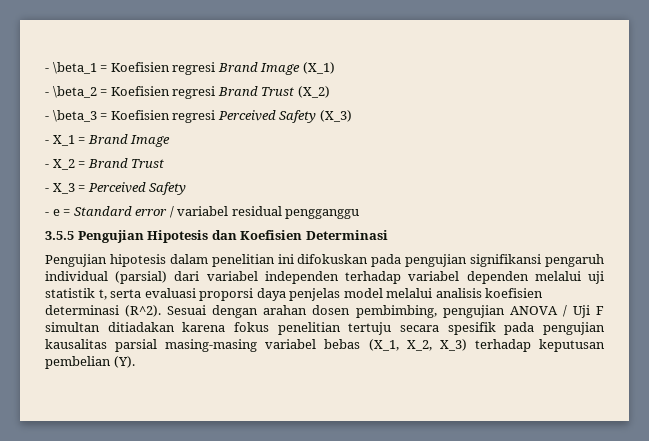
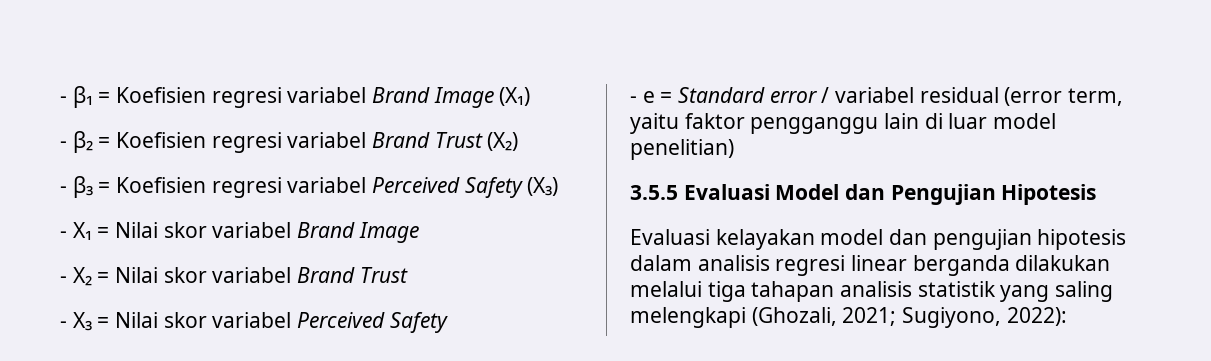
- - \beta_1 = Koefisien regresi Brand Image (X_1)
- - \beta_2 = Koefisien regresi Brand Trust (X_2)
- - \beta_3 = Koefisien regresi Perceived Safety (X_3)
- - X_1 = Brand Image
- - X_2 = Brand Trust
- - X_3 = Perceived Safety
+ - β₁ = Koefisien regresi variabel Brand Image (X₁)
+ - β₂ = Koefisien regresi variabel Brand Trust (X₂)
+ - β₃ = Koefisien regresi variabel Perceived Safety (X₃)
+ - X₁ = Nilai skor variabel Brand Image
+ - X₂ = Nilai skor variabel Brand Trust
+ - X₃ = Nilai skor variabel Perceived Safety
- - e = Standard error / variabel residual pengganggu
- 3.5.5 Pengujian Hipotesis dan Koefisien Determinasi
- Pengujian hipotesis dalam penelitian ini difokuskan pada pengujian signifikansi pengaruh individual (parsial) dari variabel independen terhadap variabel dependen melalui uji statistik t, serta evaluasi proporsi daya penjelas model melalui analisis koefisien determinasi (R^2). Sesuai dengan arahan dosen pembimbing, pengujian ANOVA / Uji F simultan ditiadakan karena fokus penelitian tertuju secara spesifik pada pengujian kausalitas parsial masing-masing variabel bebas (X_1, X_2, X_3) terhadap keputusan pembelian (Y).
+ - e = Standard error / variabel residual (error term, yaitu faktor pengganggu lain di luar model penelitian)
+ 3.5.5 Evaluasi Model dan Pengujian Hipotesis
+ Evaluasi kelayakan model dan pengujian hipotesis dalam analisis regresi linear berganda dilakukan melalui tiga tahapan analisis statistik yang saling melengkapi (Ghozali, 2021; Sugiyono, 2022):

